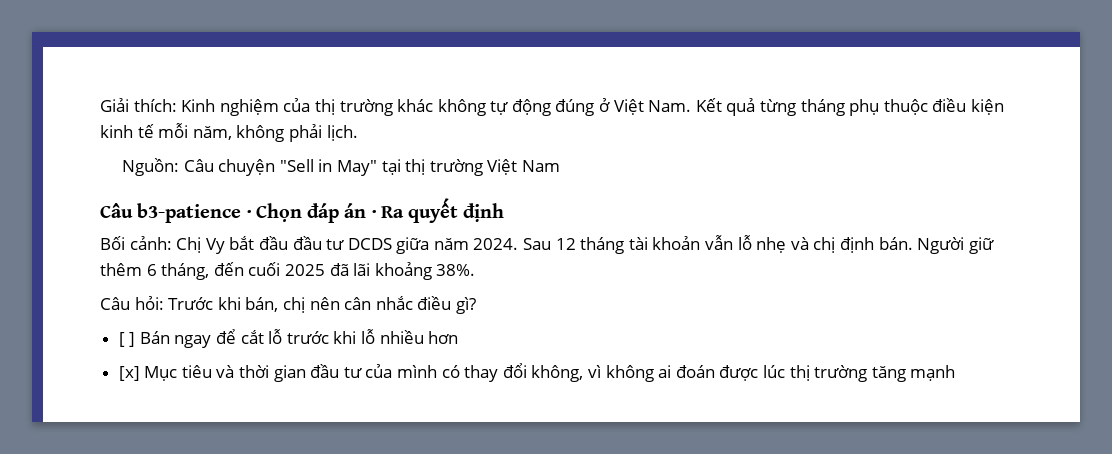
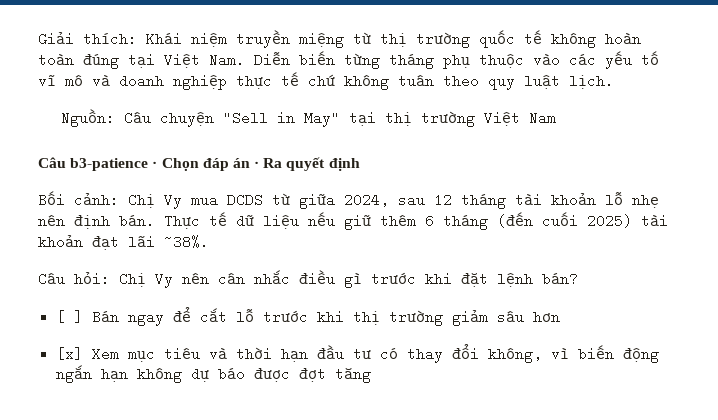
- Giải thích: Kinh nghiệm của thị trường khác không tự động đúng ở Việt Nam. Kết quả từng tháng phụ thuộc điều kiện kinh tế mỗi năm, không phải lịch.
+ Giải thích: Khái niệm truyền miệng từ thị trường quốc tế không hoàn toàn đúng tại Việt Nam. Diễn biến từng tháng phụ thuộc vào các yếu tố vĩ mô và doanh nghiệp thực tế chứ không tuân theo quy luật lịch.
- Bối cảnh: Chị Vy bắt đầu đầu tư DCDS giữa năm 2024. Sau 12 tháng tài khoản vẫn lỗ nhẹ và chị định bán. Người giữ thêm 6 tháng, đến cuối 2025 đã lãi khoảng 38%.
- Câu hỏi: Trước khi bán, chị nên cân nhắc điều gì?
+ Bối cảnh: Chị Vy mua DCDS từ giữa 2024, sau 12 tháng tài khoản lỗ nhẹ nên định bán. Thực tế dữ liệu nếu giữ thêm 6 tháng (đến cuối 2025) tài khoản đạt lãi ~38%.
+ Câu hỏi: Chị Vy nên cân nhắc điều gì trước khi đặt lệnh bán?
- [ ] Bán ngay để cắt lỗ trước khi lỗ nhiều hơn
+ [ ] Bán ngay để cắt lỗ trước khi thị trường giảm sâu hơn
- [x] Mục tiêu và thời gian đầu tư của mình có thay đổi không, vì không ai đoán được lúc thị trường tăng mạnh
+ [x] Xem mục tiêu và thời hạn đầu tư có thay đổi không, vì biến động ngắn hạn không dự báo được đợt tăng

